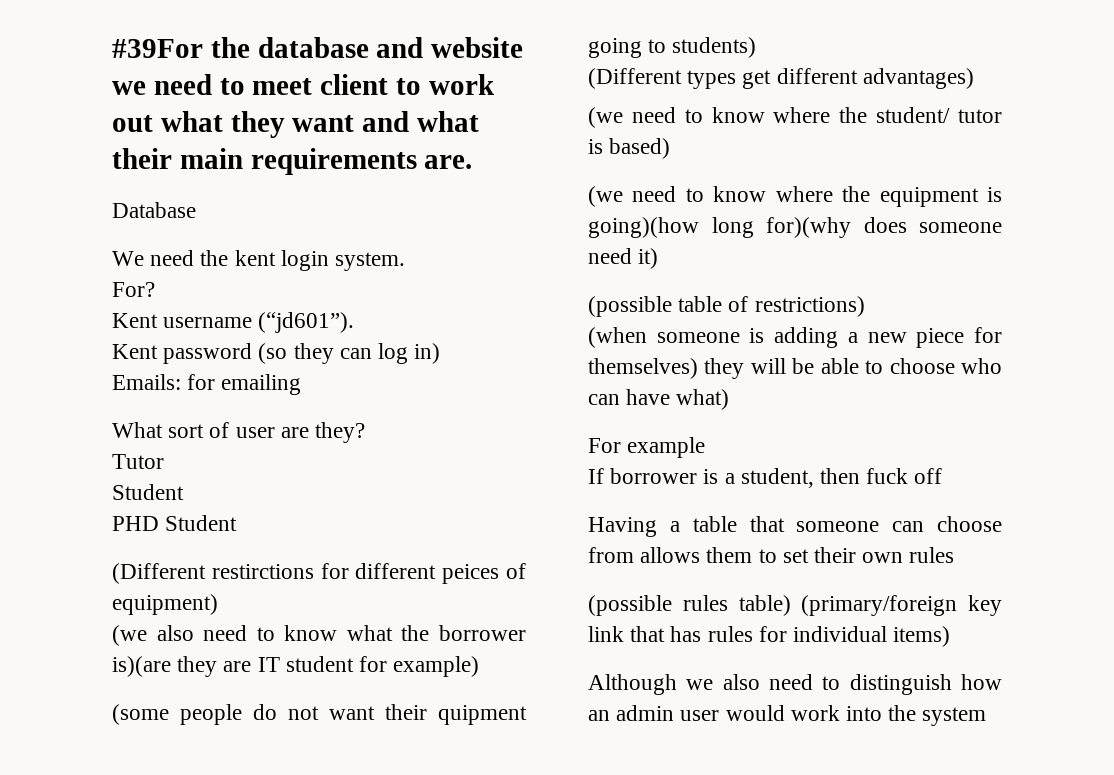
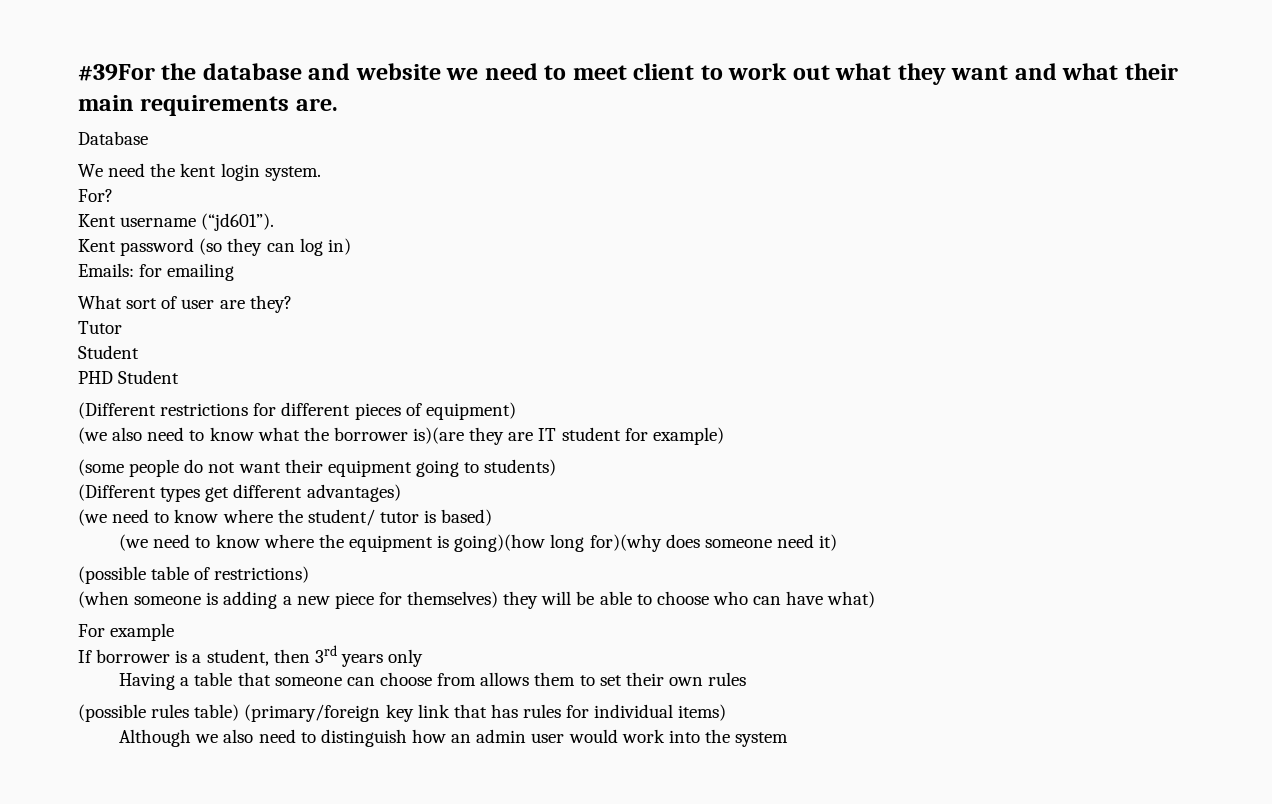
- (Different restirctions for different peices of equipment)
+ (Different restrictions for different pieces of equipment)
- (some people do not want their quipment going to students)
+ (some people do not want their equipment going to students)
- If borrower is a student, then fuck off
+ If borrower is a student, then 3rd years only

